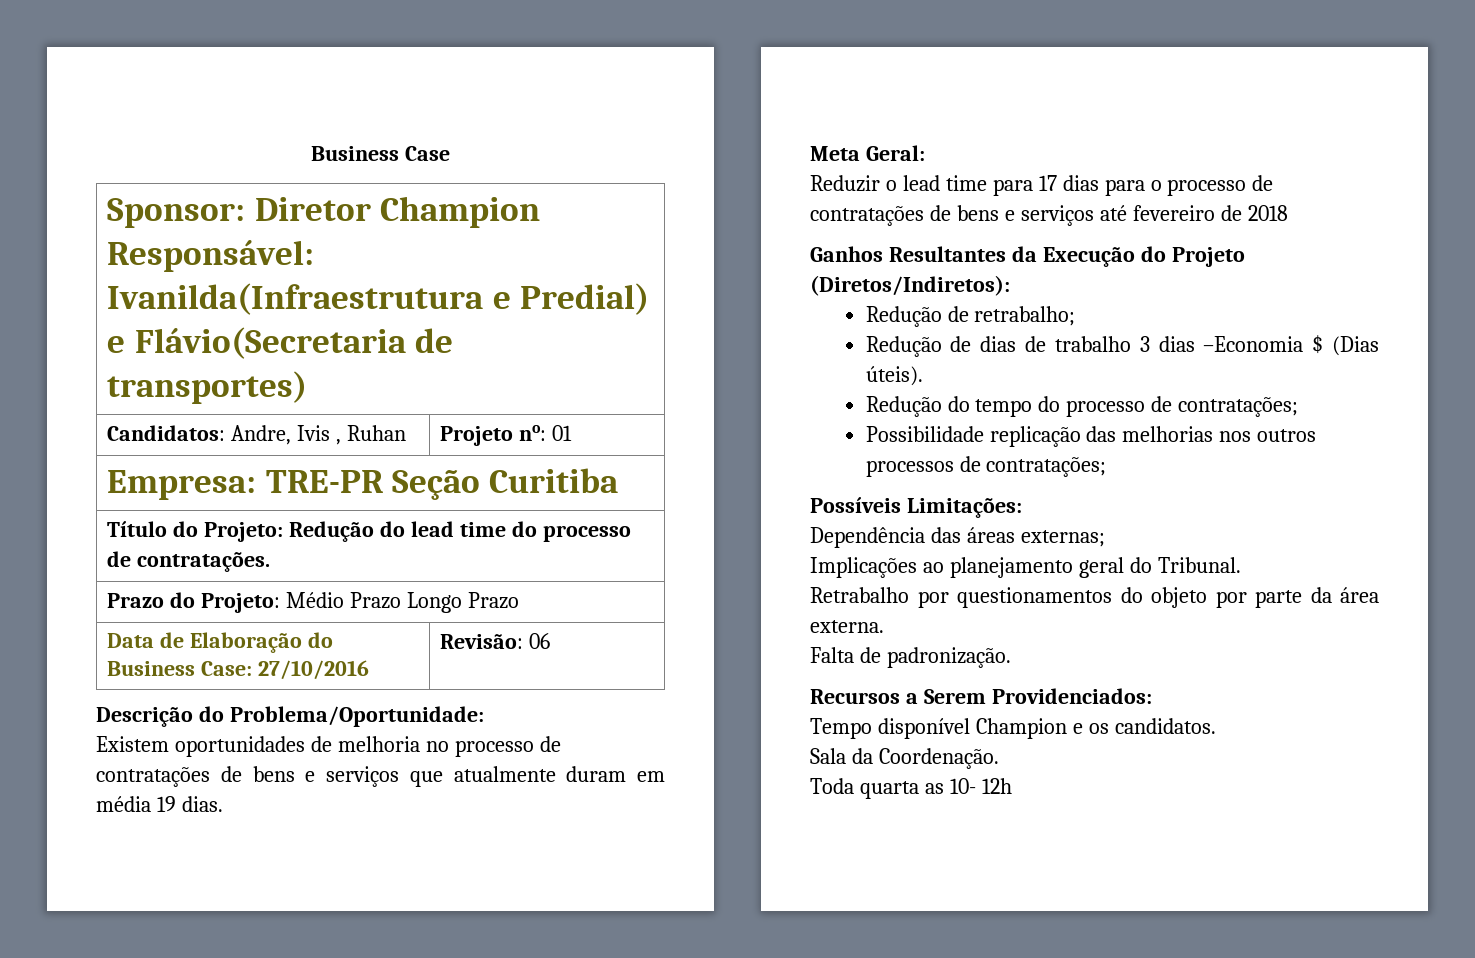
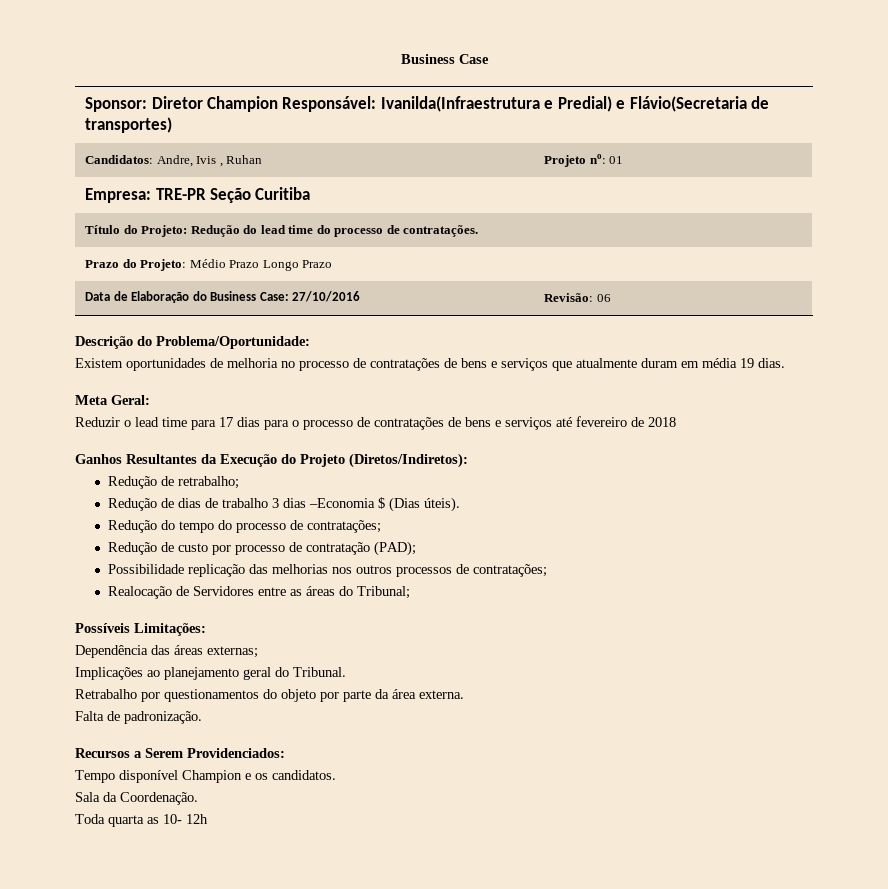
+ Redução de custo por processo de contratação (PAD);
+ Realocação de Servidores entre as áreas do Tribunal;

